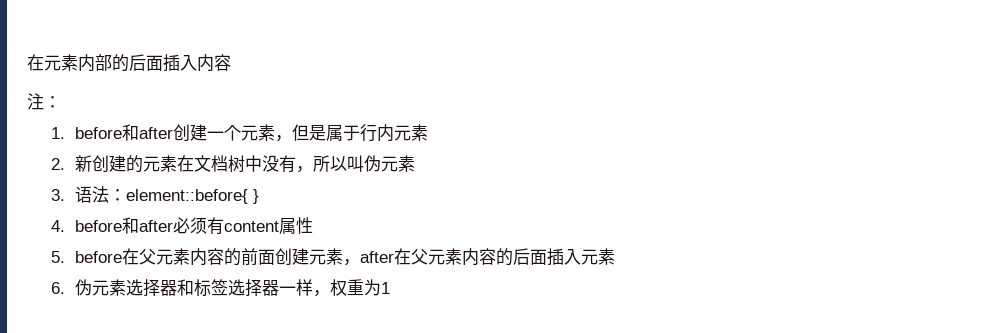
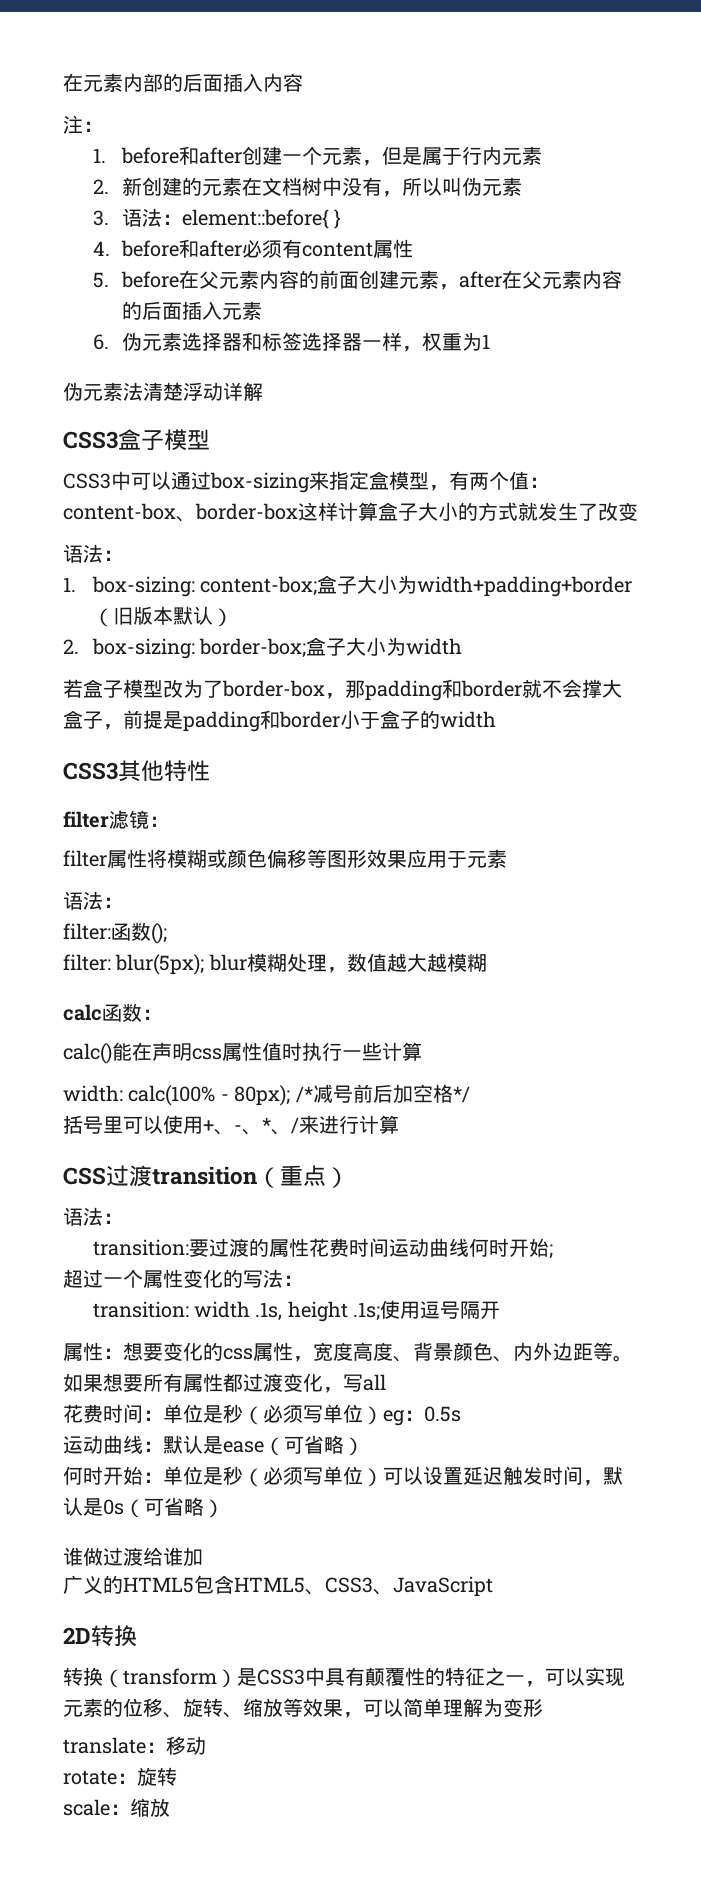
+ 伪元素法清楚浮动详解
+ CSS3盒子模型
+ CSS3中可以通过box-sizing来指定盒模型，有两个值：content-box、border-box这样计算盒子大小的方式就发生了改变
+ 语法：
+ 1. box-sizing: content-box;盒子大小为width+padding+border（旧版本默认）
+ 2. box-sizing: border-box;盒子大小为width
+ 若盒子模型改为了border-box，那padding和border就不会撑大盒子，前提是padding和border小于盒子的width
+ CSS3其他特性
+ filter滤镜：
+ filter属性将模糊或颜色偏移等图形效果应用于元素
+ 语法：
+ filter:函数();
+ filter: blur(5px); blur模糊处理，数值越大越模糊
+ calc函数：
+ calc()能在声明css属性值时执行一些计算
+ width: calc(100% - 80px); /*减号前后加空格*/
+ 括号里可以使用+、-、*、/来进行计算
+ CSS过渡transition（重点）
+ 语法：
+ transition:要过渡的属性花费时间运动曲线何时开始;
+ 超过一个属性变化的写法：
+ transition: width .1s, height .1s;使用逗号隔开
+ 属性：想要变化的css属性，宽度高度、背景颜色、内外边距等。如果想要所有属性都过渡变化，写all
+ 花费时间：单位是秒（必须写单位）eg：0.5s
+ 运动曲线：默认是ease（可省略）
+ 何时开始：单位是秒（必须写单位）可以设置延迟触发时间，默认是0s（可省略）
+ 谁做过渡给谁加
+ 广义的HTML5包含HTML5、CSS3、JavaScript
+ 2D转换
+ 转换（transform）是CSS3中具有颠覆性的特征之一，可以实现元素的位移、旋转、缩放等效果，可以简单理解为变形
+ translate：移动
+ rotate：旋转
+ scale：缩放

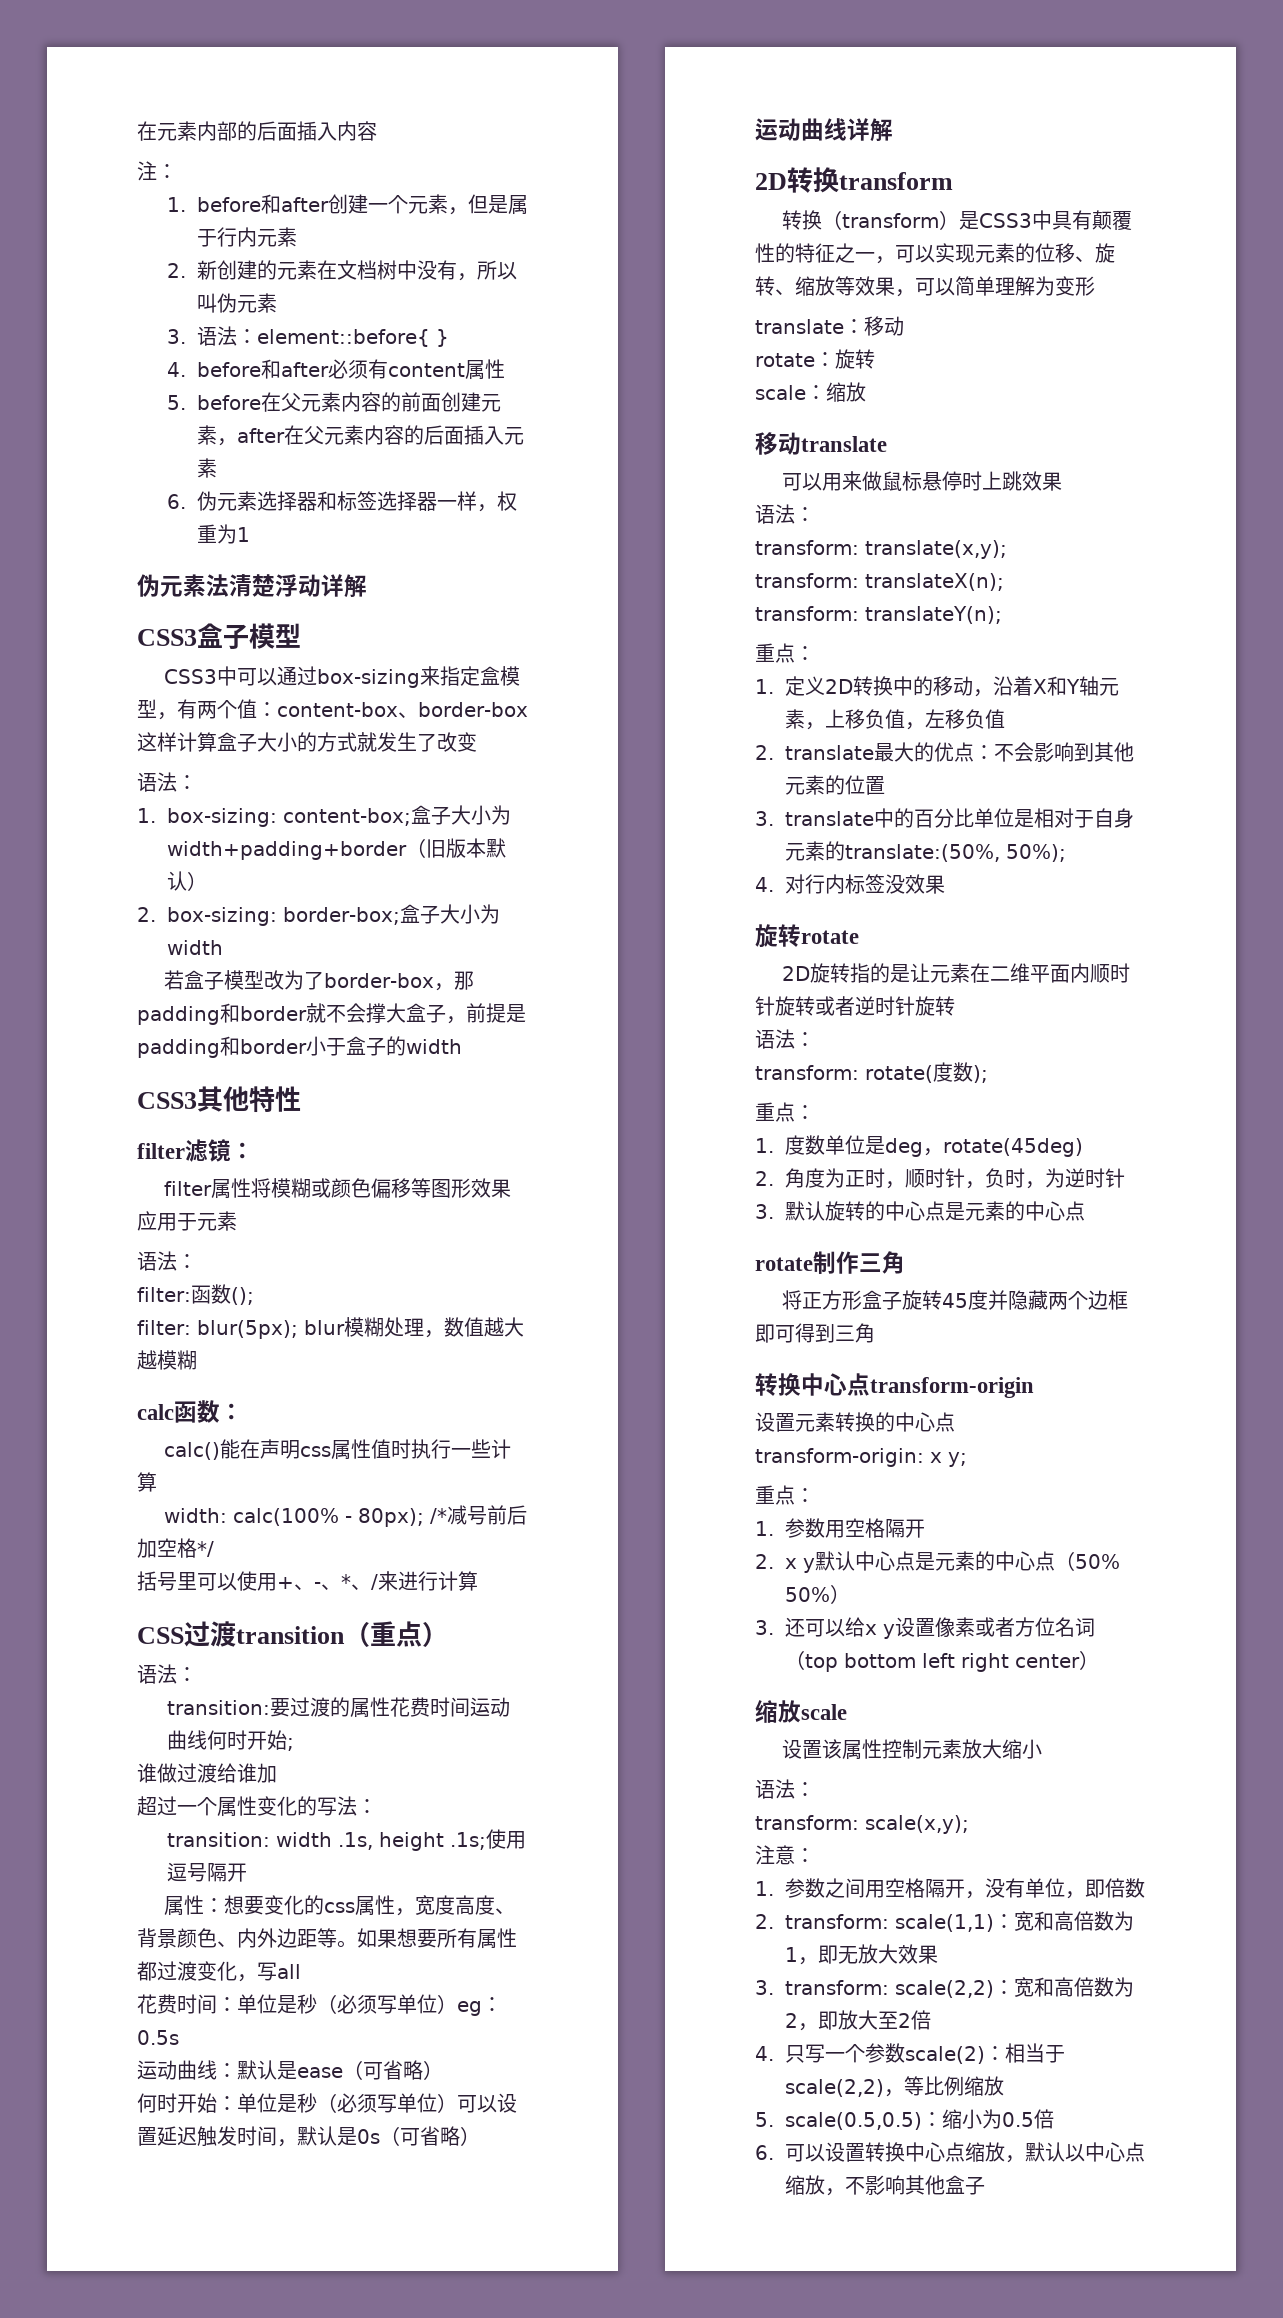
+ 谁做过渡给谁加
- 谁做过渡给谁加
- 广义的HTML5包含HTML5、CSS3、JavaScript
- 2D转换
+ 运动曲线详解
+ 2D转换transform
+ 移动translate
+ 可以用来做鼠标悬停时上跳效果
+ 语法：
+ transform: translate(x,y);
+ transform: translateX(n);
+ transform: translateY(n);
+ 重点：
+ 1.定义2D转换中的移动，沿着X和Y轴元素，上移负值，左移负值
+ 2. translate最大的优点：不会影响到其他元素的位置
+ 3. translate中的百分比单位是相对于自身元素的translate:(50%, 50%);
+ 4.对行内标签没效果
+ 旋转rotate
+ 2D旋转指的是让元素在二维平面内顺时针旋转或者逆时针旋转
+ 语法：
+ transform: rotate(度数);
+ 重点：
+ 1.度数单位是deg，rotate(45deg)
+ 2.角度为正时，顺时针，负时，为逆时针
+ 3.默认旋转的中心点是元素的中心点
+ rotate制作三角
+ 将正方形盒子旋转45度并隐藏两个边框即可得到三角
+ 转换中心点transform-origin
+ 设置元素转换的中心点
+ transform-origin: x y;
+ 重点：
+ 1.参数用空格隔开
+ 2. x y默认中心点是元素的中心点（50% 50%）
+ 3.还可以给x y设置像素或者方位名词（top bottom left right center）
+ 缩放scale
+ 设置该属性控制元素放大缩小
+ 语法：
+ transform: scale(x,y);
+ 注意：
+ 1.参数之间用空格隔开，没有单位，即倍数
+ 2. transform: scale(1,1)：宽和高倍数为1，即无放大效果
+ 3. transform: scale(2,2)：宽和高倍数为2，即放大至2倍
+ 4.只写一个参数scale(2)：相当于scale(2,2)，等比例缩放
+ 5. scale(0.5,0.5)：缩小为0.5倍
+ 6.可以设置转换中心点缩放，默认以中心点缩放，不影响其他盒子

